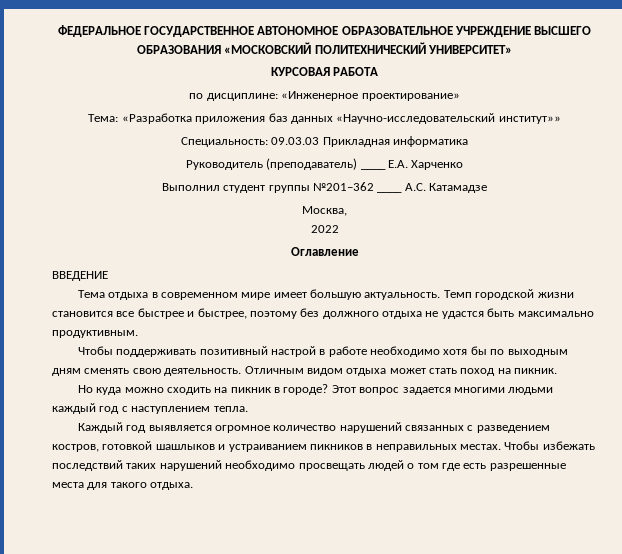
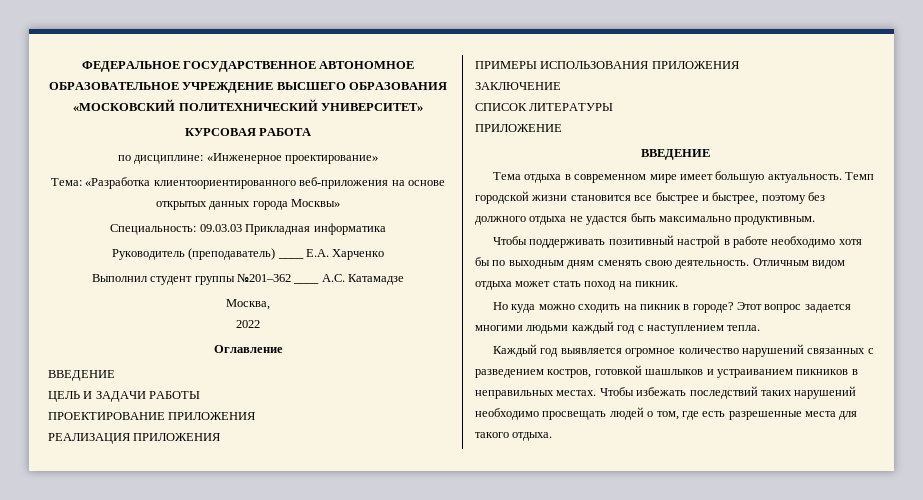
- Тема: «Разработка приложения баз данных «Научно-исследовательский институт»»
+ Тема: «Разработка клиентоориентированного веб-приложения на основе открытых данных города Москвы»
+ ЦЕЛЬ И ЗАДАЧИ РАБОТЫ
+ ПРОЕКТИРОВАНИЕ ПРИЛОЖЕНИЯ
+ РЕАЛИЗАЦИЯ ПРИЛОЖЕНИЯ
+ ПРИМЕРЫ ИСПОЛЬЗОВАНИЯ ПРИЛОЖЕНИЯ
+ ЗАКЛЮЧЕНИЕ
+ СПИСОК ЛИТЕРАТУРЫ
+ ПРИЛОЖЕНИЕ
+ ВВЕДЕНИЕ
- Чтобы избежать последствий таких нарушений необходимо просвещать людей о том где есть разрешенные места для такого отдыха.
+ Чтобы избежать последствий таких нарушений необходимо просвещать людей о том, где есть разрешенные места для такого отдыха.

